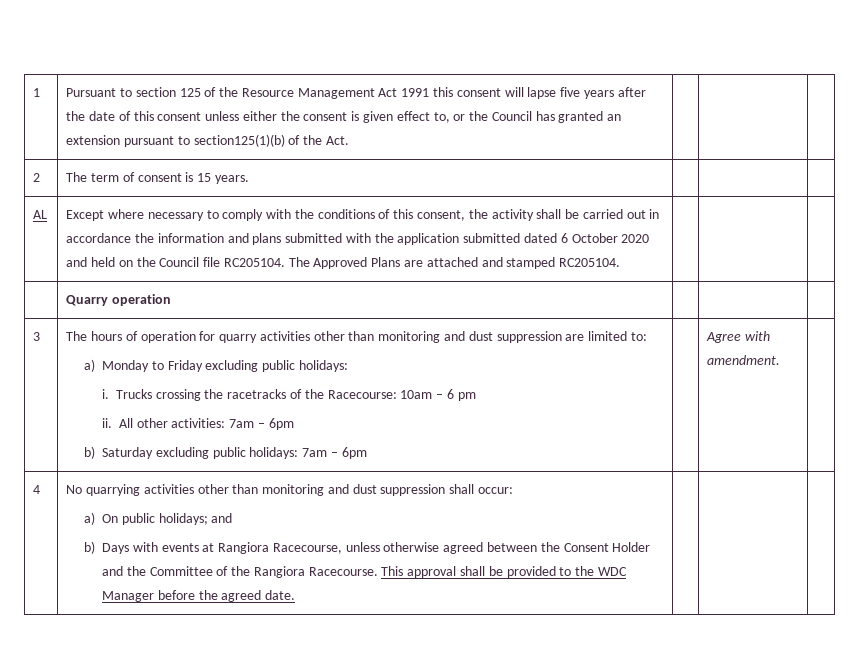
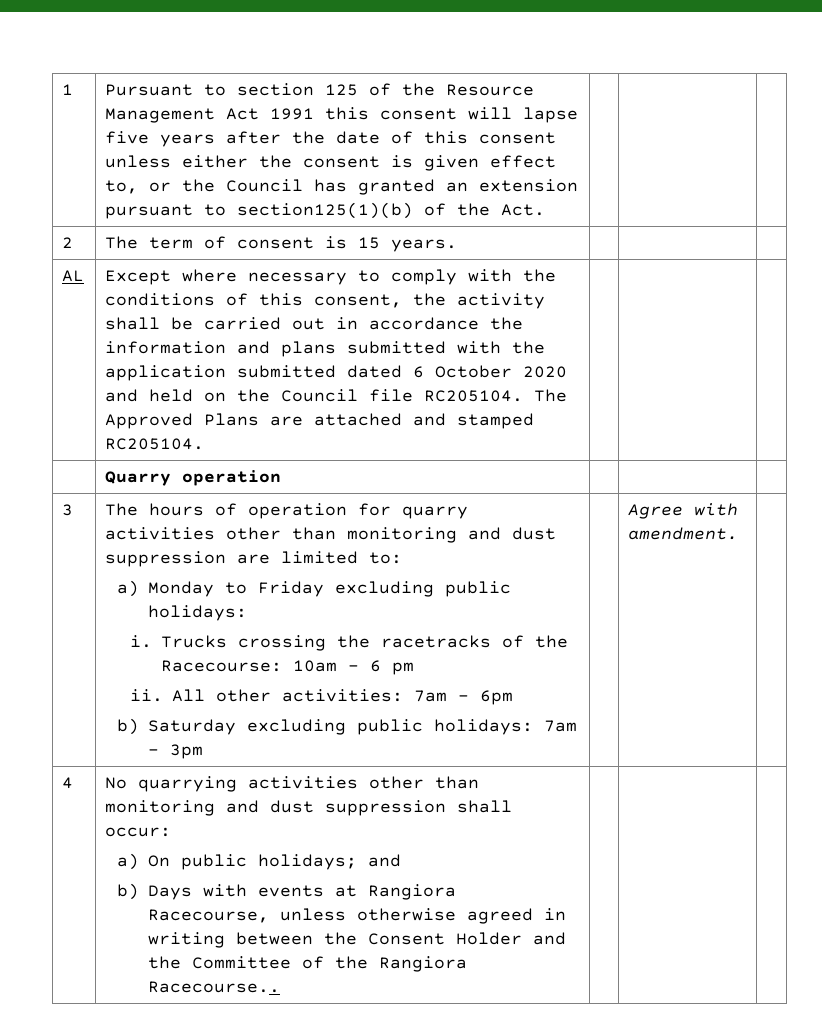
- b) Saturday excluding public holidays: 7am – 6pm
+ b) Saturday excluding public holidays: 7am – 3pm
- b) Days with events at Rangiora Racecourse, unless otherwise agreed between the Consent Holder and the Committee of the Rangiora Racecourse. This approval shall be provided to the WDC Manager before the agreed date.
+ b) Days with events at Rangiora Racecourse, unless otherwise agreed in writing between the Consent Holder and the Committee of the Rangiora Racecourse..

